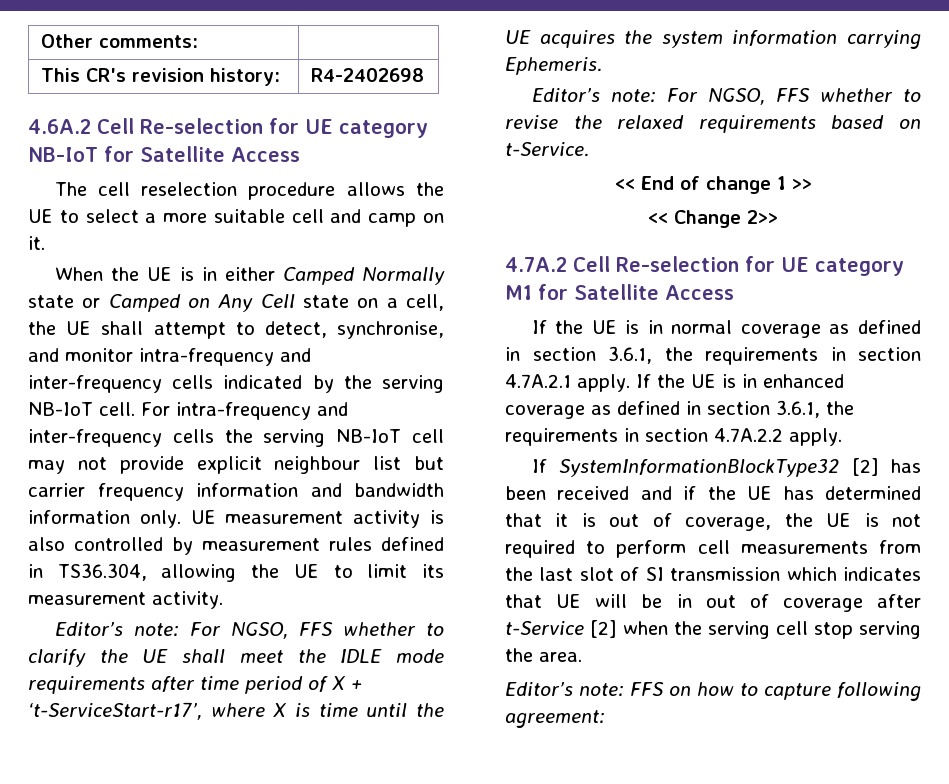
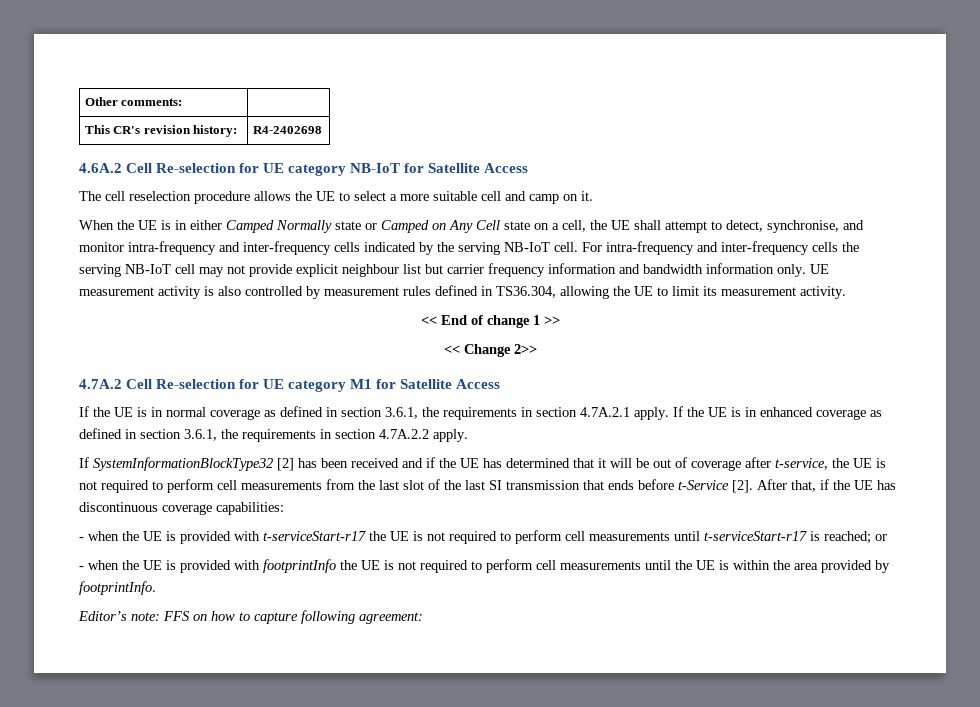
- Editor’s note: For NGSO, FFS whether to clarify the UE shall meet the IDLE mode requirements after time period of X + ‘t-ServiceStart-r17’, where X is time until the UE acquires the system information carrying Ephemeris.
- Editor’s note: For NGSO, FFS whether to revise the relaxed requirements based on t-Service.
- If SystemInformationBlockType32 [2] has been received and if the UE has determined that it is out of coverage, the UE is not required to perform cell measurements from the last slot of SI transmission which indicates that UE will be in out of coverage after t-Service [2] when the serving cell stop serving the area.
+ If SystemInformationBlockType32 [2] has been received and if the UE has determined that it will be out of coverage after t-service, the UE is not required to perform cell measurements from the last slot of the last SI transmission that ends before t-Service [2]. After that, if the UE has discontinuous coverage capabilities:
+ - when the UE is provided with t-serviceStart-r17 the UE is not required to perform cell measurements until t-serviceStart-r17 is reached; or
+ - when the UE is provided with footprintInfo the UE is not required to perform cell measurements until the UE is within the area provided by footprintInfo.

